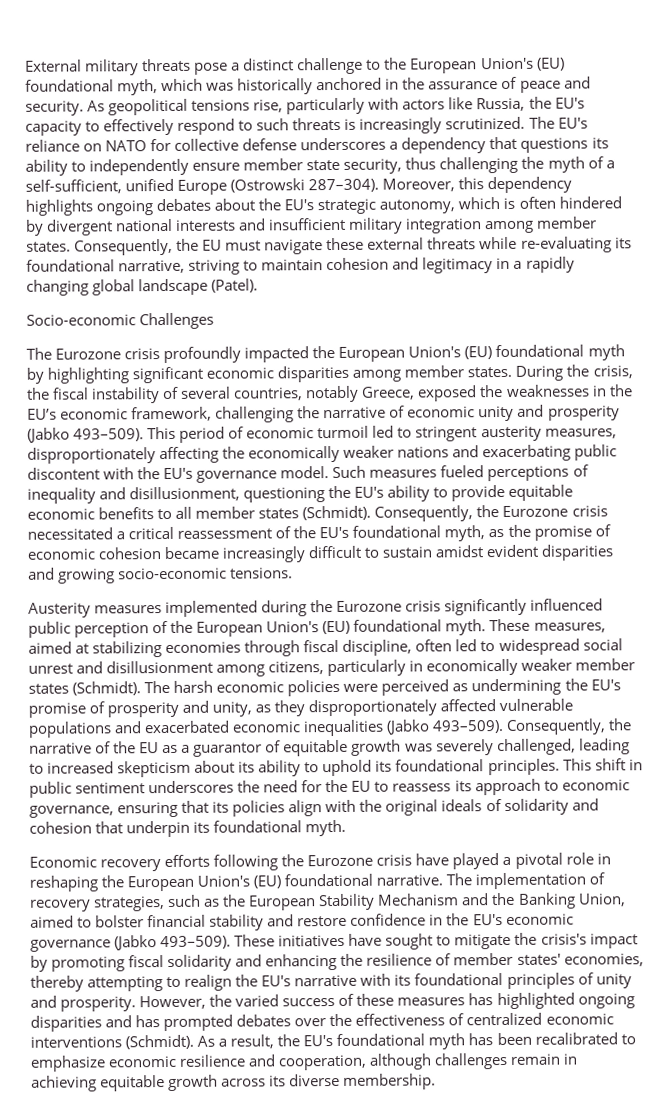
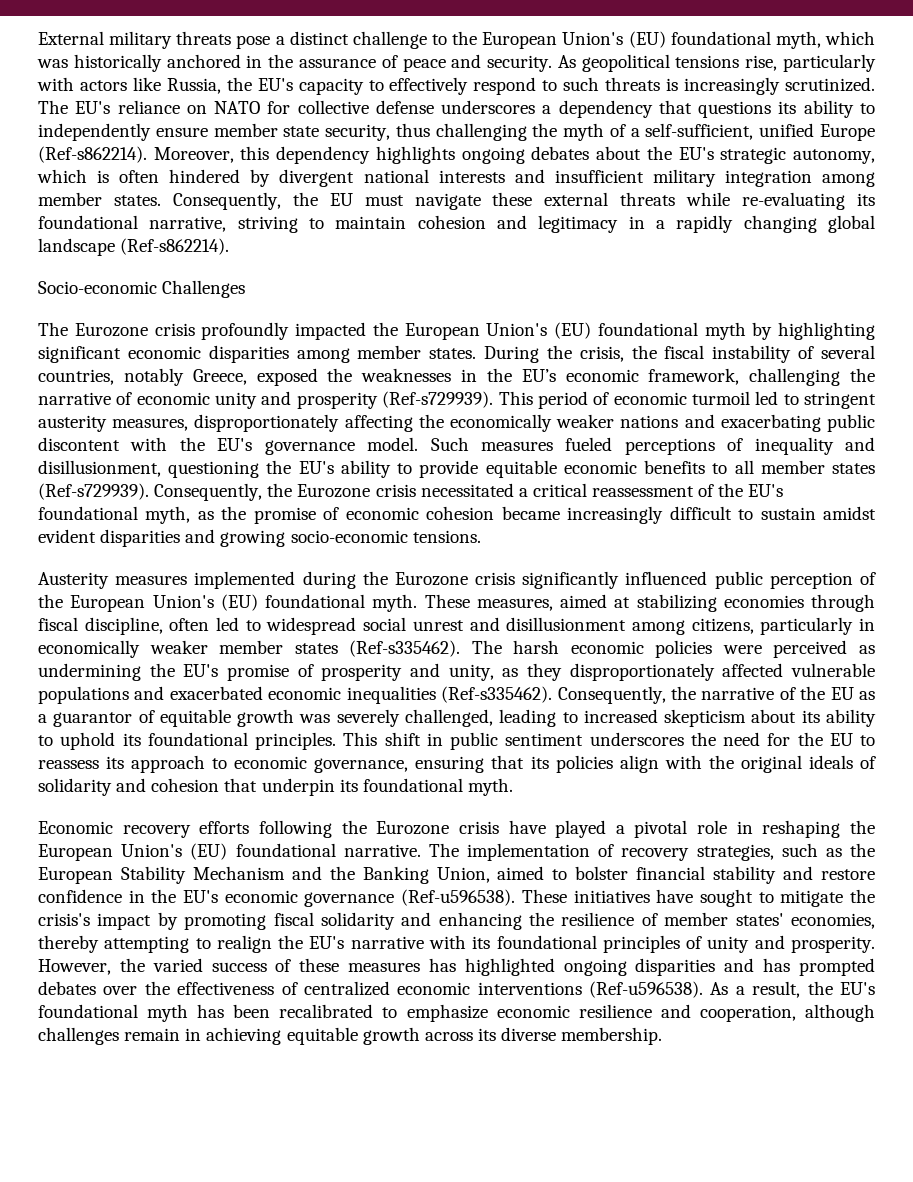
- The EU's reliance on NATO for collective defense underscores a dependency that questions its ability to independently ensure member state security, thus challenging the myth of a self-sufficient, unified Europe (Ostrowski 287–304).
+ The EU's reliance on NATO for collective defense underscores a dependency that questions its ability to independently ensure member state security, thus challenging the myth of a self-sufficient, unified Europe (Ref-s862214).
- Consequently, the EU must navigate these external threats while re-evaluating its foundational narrative, striving to maintain cohesion and legitimacy in a rapidly changing global landscape (Patel).
+ Consequently, the EU must navigate these external threats while re-evaluating its foundational narrative, striving to maintain cohesion and legitimacy in a rapidly changing global landscape (Ref-s862214).
- During the crisis, the fiscal instability of several countries, notably Greece, exposed the weaknesses in the EU’s economic framework, challenging the narrative of economic unity and prosperity (Jabko 493–509).
+ During the crisis, the fiscal instability of several countries, notably Greece, exposed the weaknesses in the EU’s economic framework, challenging the narrative of economic unity and prosperity (Ref-s729939).
- Such measures fueled perceptions of inequality and disillusionment, questioning the EU's ability to provide equitable economic benefits to all member states (Schmidt).
+ Such measures fueled perceptions of inequality and disillusionment, questioning the EU's ability to provide equitable economic benefits to all member states (Ref-s729939).
- These measures, aimed at stabilizing economies through fiscal discipline, often led to widespread social unrest and disillusionment among citizens, particularly in economically weaker member states (Schmidt).
+ These measures, aimed at stabilizing economies through fiscal discipline, often led to widespread social unrest and disillusionment among citizens, particularly in economically weaker member states (Ref-s335462).
- The harsh economic policies were perceived as undermining the EU's promise of prosperity and unity, as they disproportionately affected vulnerable populations and exacerbated economic inequalities (Jabko 493–509).
+ The harsh economic policies were perceived as undermining the EU's promise of prosperity and unity, as they disproportionately affected vulnerable populations and exacerbated economic inequalities (Ref-s335462).
- The implementation of recovery strategies, such as the European Stability Mechanism and the Banking Union, aimed to bolster financial stability and restore confidence in the EU's economic governance (Jabko 493–509).
+ The implementation of recovery strategies, such as the European Stability Mechanism and the Banking Union, aimed to bolster financial stability and restore confidence in the EU's economic governance (Ref-u596538).
- However, the varied success of these measures has highlighted ongoing disparities and has prompted debates over the effectiveness of centralized economic interventions (Schmidt).
+ However, the varied success of these measures has highlighted ongoing disparities and has prompted debates over the effectiveness of centralized economic interventions (Ref-u596538).

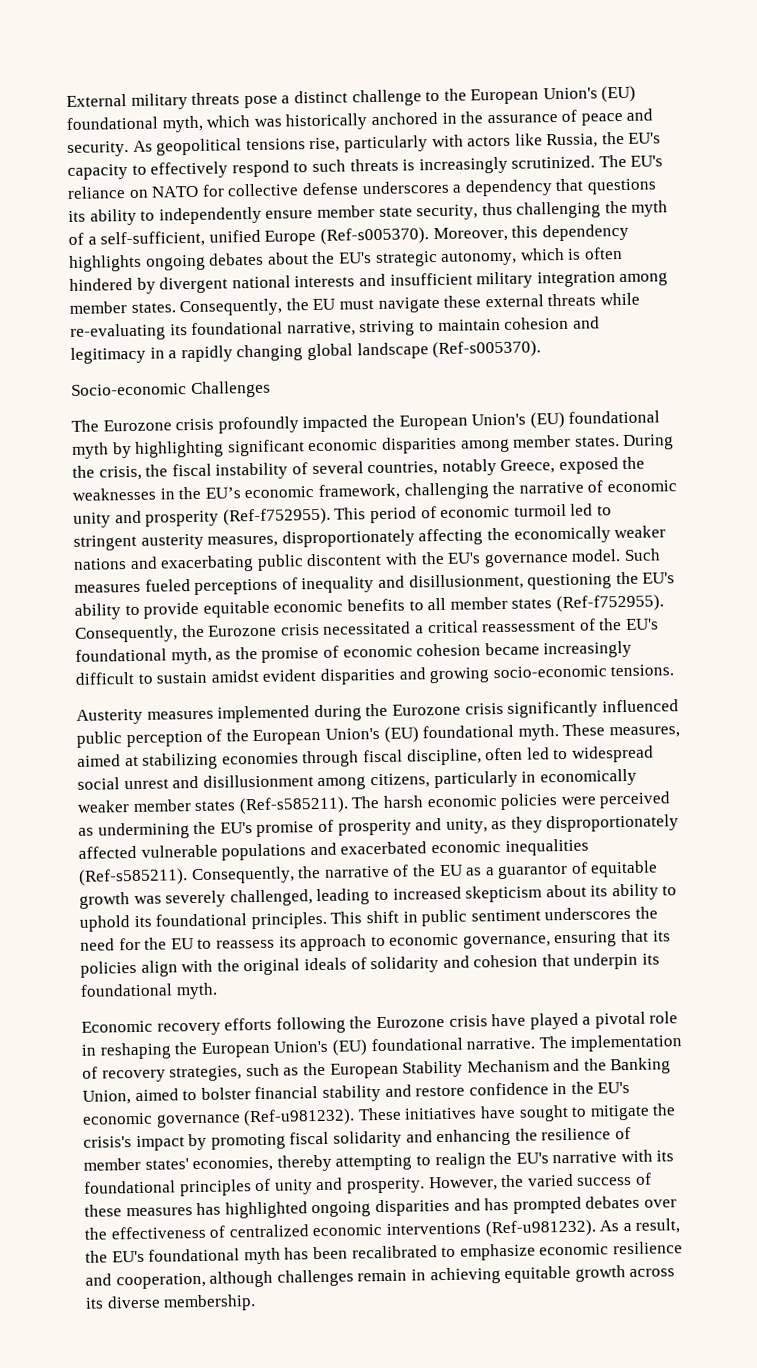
- The EU's reliance on NATO for collective defense underscores a dependency that questions its ability to independently ensure member state security, thus challenging the myth of a self-sufficient, unified Europe (Ref-s862214).
+ The EU's reliance on NATO for collective defense underscores a dependency that questions its ability to independently ensure member state security, thus challenging the myth of a self-sufficient, unified Europe (Ref-s005370).
- Consequently, the EU must navigate these external threats while re-evaluating its foundational narrative, striving to maintain cohesion and legitimacy in a rapidly changing global landscape (Ref-s862214).
+ Consequently, the EU must navigate these external threats while re-evaluating its foundational narrative, striving to maintain cohesion and legitimacy in a rapidly changing global landscape (Ref-s005370).
- During the crisis, the fiscal instability of several countries, notably Greece, exposed the weaknesses in the EU’s economic framework, challenging the narrative of economic unity and prosperity (Ref-s729939).
+ During the crisis, the fiscal instability of several countries, notably Greece, exposed the weaknesses in the EU’s economic framework, challenging the narrative of economic unity and prosperity (Ref-f752955).
- Such measures fueled perceptions of inequality and disillusionment, questioning the EU's ability to provide equitable economic benefits to all member states (Ref-s729939).
+ Such measures fueled perceptions of inequality and disillusionment, questioning the EU's ability to provide equitable economic benefits to all member states (Ref-f752955).
- These measures, aimed at stabilizing economies through fiscal discipline, often led to widespread social unrest and disillusionment among citizens, particularly in economically weaker member states (Ref-s335462).
+ These measures, aimed at stabilizing economies through fiscal discipline, often led to widespread social unrest and disillusionment among citizens, particularly in economically weaker member states (Ref-s585211).
- The harsh economic policies were perceived as undermining the EU's promise of prosperity and unity, as they disproportionately affected vulnerable populations and exacerbated economic inequalities (Ref-s335462).
+ The harsh economic policies were perceived as undermining the EU's promise of prosperity and unity, as they disproportionately affected vulnerable populations and exacerbated economic inequalities (Ref-s585211).
- The implementation of recovery strategies, such as the European Stability Mechanism and the Banking Union, aimed to bolster financial stability and restore confidence in the EU's economic governance (Ref-u596538).
+ The implementation of recovery strategies, such as the European Stability Mechanism and the Banking Union, aimed to bolster financial stability and restore confidence in the EU's economic governance (Ref-u981232).
- However, the varied success of these measures has highlighted ongoing disparities and has prompted debates over the effectiveness of centralized economic interventions (Ref-u596538).
+ However, the varied success of these measures has highlighted ongoing disparities and has prompted debates over the effectiveness of centralized economic interventions (Ref-u981232).

